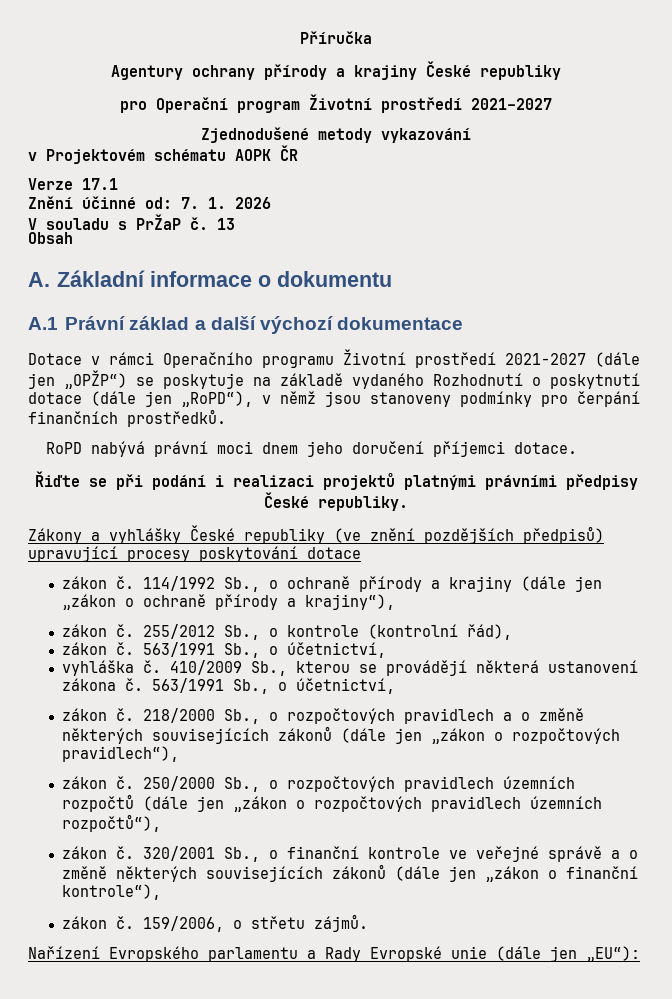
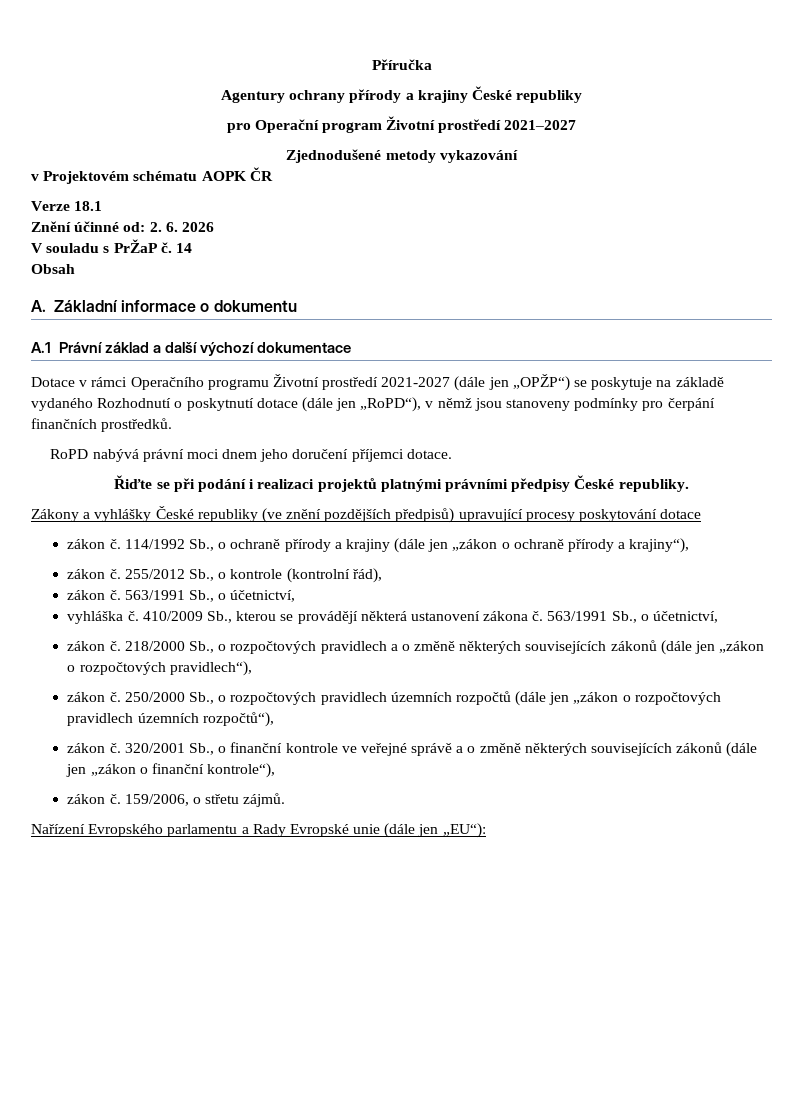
- Verze 17.1
+ Verze 18.1
- Znění účinné od: 7. 1. 2026
+ Znění účinné od: 2. 6. 2026
- 13
+ 14

